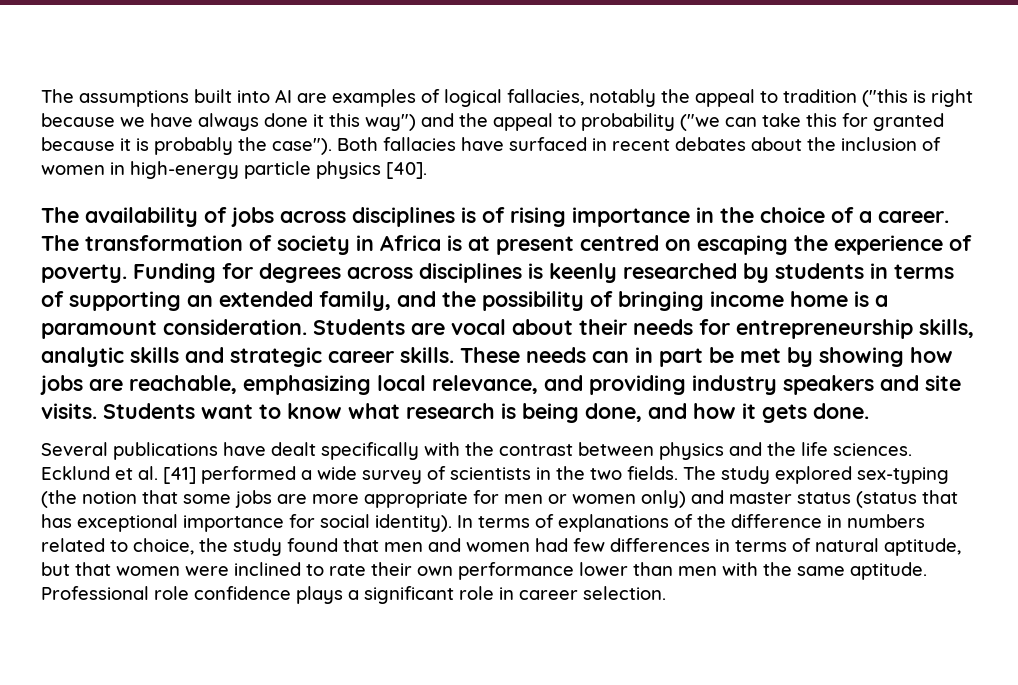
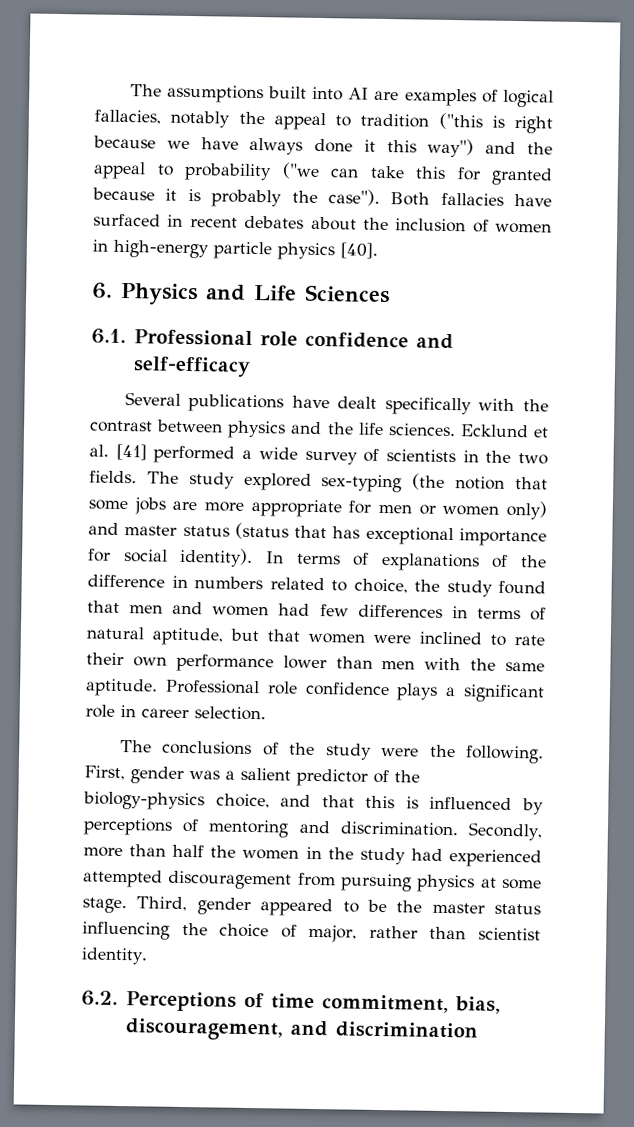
- The availability of jobs across disciplines is of rising importance in the choice of a career. The transformation of society in Africa is at present centred on escaping the experience of poverty. Funding for degrees across disciplines is keenly researched by students in terms of supporting an extended family, and the possibility of bringing income home is a paramount consideration. Students are vocal about their needs for entrepreneurship skills, analytic skills and strategic career skills. These needs can in part be met by showing how jobs are reachable, emphasizing local relevance, and providing industry speakers and site visits. Students want to know what research is being done, and how it gets done.
+ 6. Physics and Life Sciences
+ 6.1. Professional role confidence and self-efficacy
+ The conclusions of the study were the following. First, gender was a salient predictor of the biology-physics choice, and that this is influenced by perceptions of mentoring and discrimination. Secondly, more than half the women in the study had experienced attempted discouragement from pursuing physics at some stage. Third, gender appeared to be the master status influencing the choice of major, rather than scientist identity.
+ 6.2. Perceptions of time commitment, bias, discouragement, and discrimination

